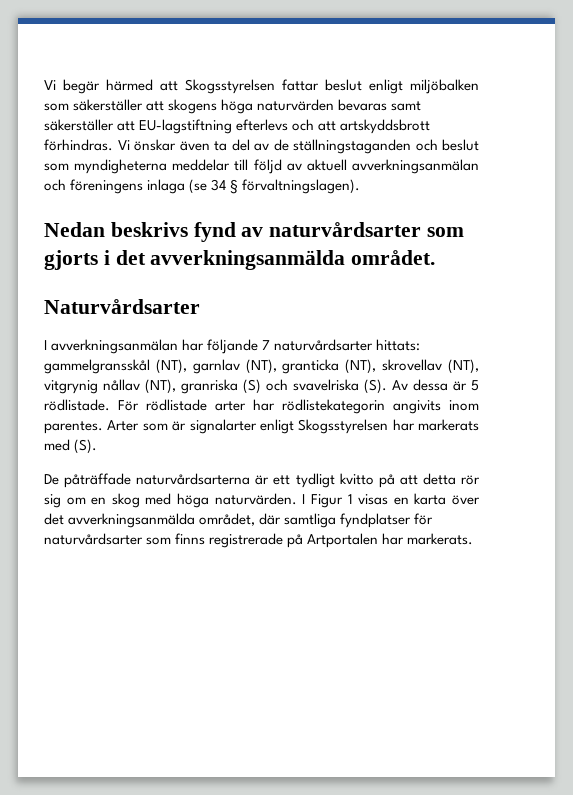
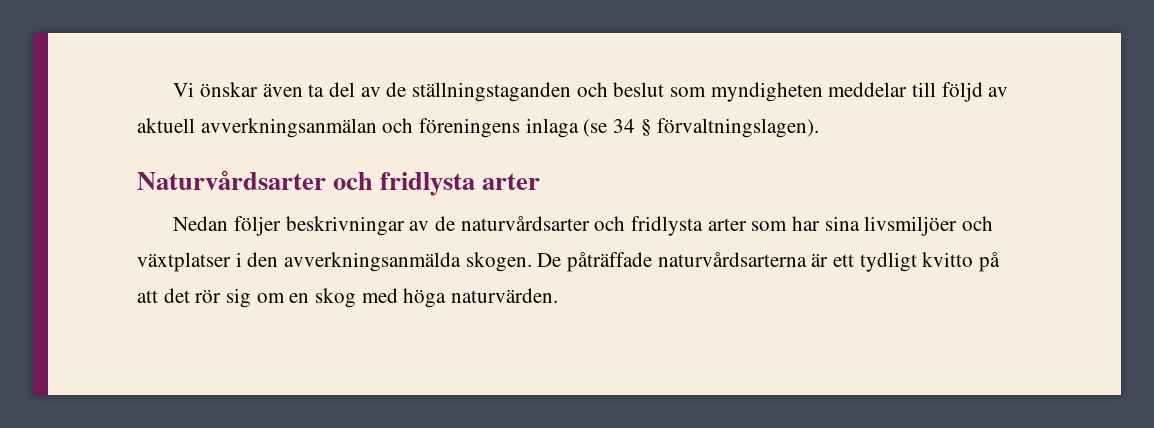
- Vi begär härmed att Skogsstyrelsen fattar beslut enligt miljöbalken som säkerställer att skogens höga naturvärden bevaras samt säkerställer att EU-lagstiftning efterlevs och att artskyddsbrott förhindras. Vi önskar även ta del av de ställningstaganden och beslut som myndigheterna meddelar till följd av aktuell avverkningsanmälan och föreningens inlaga (se 34 § förvaltningslagen).
+ Vi önskar även ta del av de ställningstaganden och beslut som myndigheten meddelar till följd av aktuell avverkningsanmälan och föreningens inlaga (se 34 § förvaltningslagen).
- Nedan beskrivs fynd av naturvårdsarter som gjorts i det avverkningsanmälda området.
- Naturvårdsarter
- I avverkningsanmälan har följande 7 naturvårdsarter hittats: gammelgransskål (NT), garnlav (NT), granticka (NT), skrovellav (NT), vitgrynig nållav (NT), granriska (S) och svavelriska (S). Av dessa är 5 rödlistade. För rödlistade arter har rödlistekategorin angivits inom parentes. Arter som är signalarter enligt Skogsstyrelsen har markerats med (S).
- De påträffade naturvårdsarterna är ett tydligt kvitto på att detta rör sig om en skog med höga naturvärden. I Figur 1 visas en karta över det avverkningsanmälda området, där samtliga fyndplatser för naturvårdsarter som finns registrerade på Artportalen har markerats.
+ Naturvårdsarter och fridlysta arter
+ Nedan följer beskrivningar av de naturvårdsarter och fridlysta arter som har sina livsmiljöer och växtplatser i den avverkningsanmälda skogen. De påträffade naturvårdsarterna är ett tydligt kvitto på att det rör sig om en skog med höga naturvärden.

